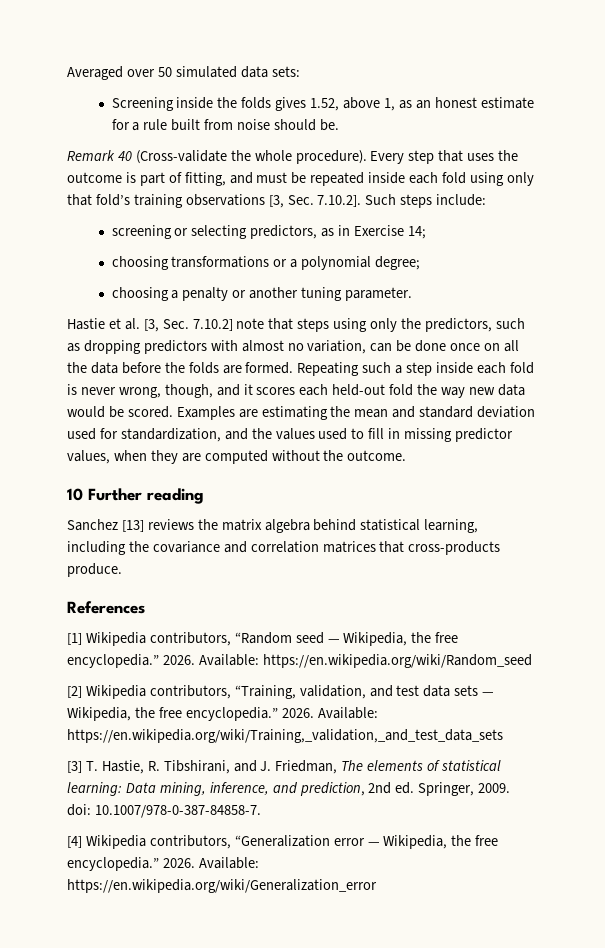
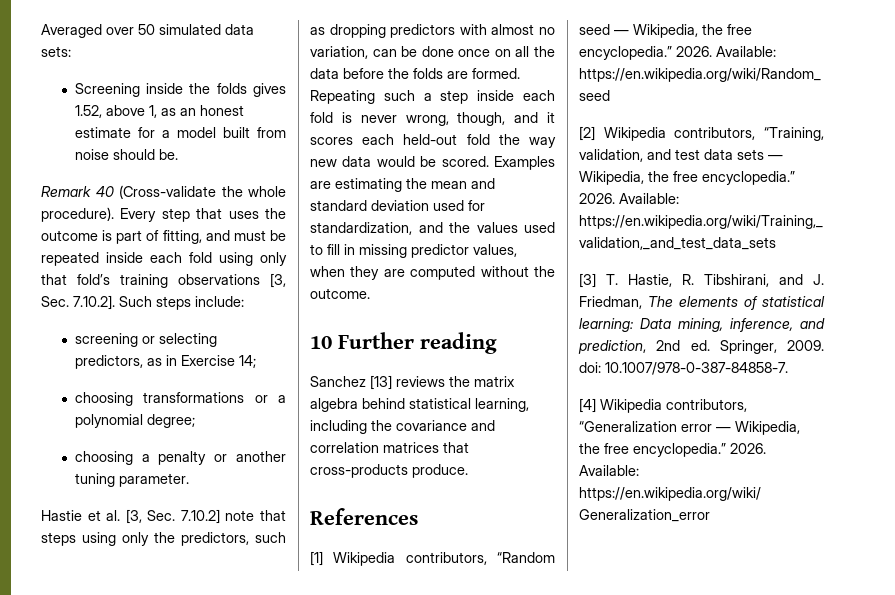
- Screening inside the folds gives 1.52, above 1, as an honest estimate for a rule built from noise should be.
+ Screening inside the folds gives 1.52, above 1, as an honest estimate for a model built from noise should be.

